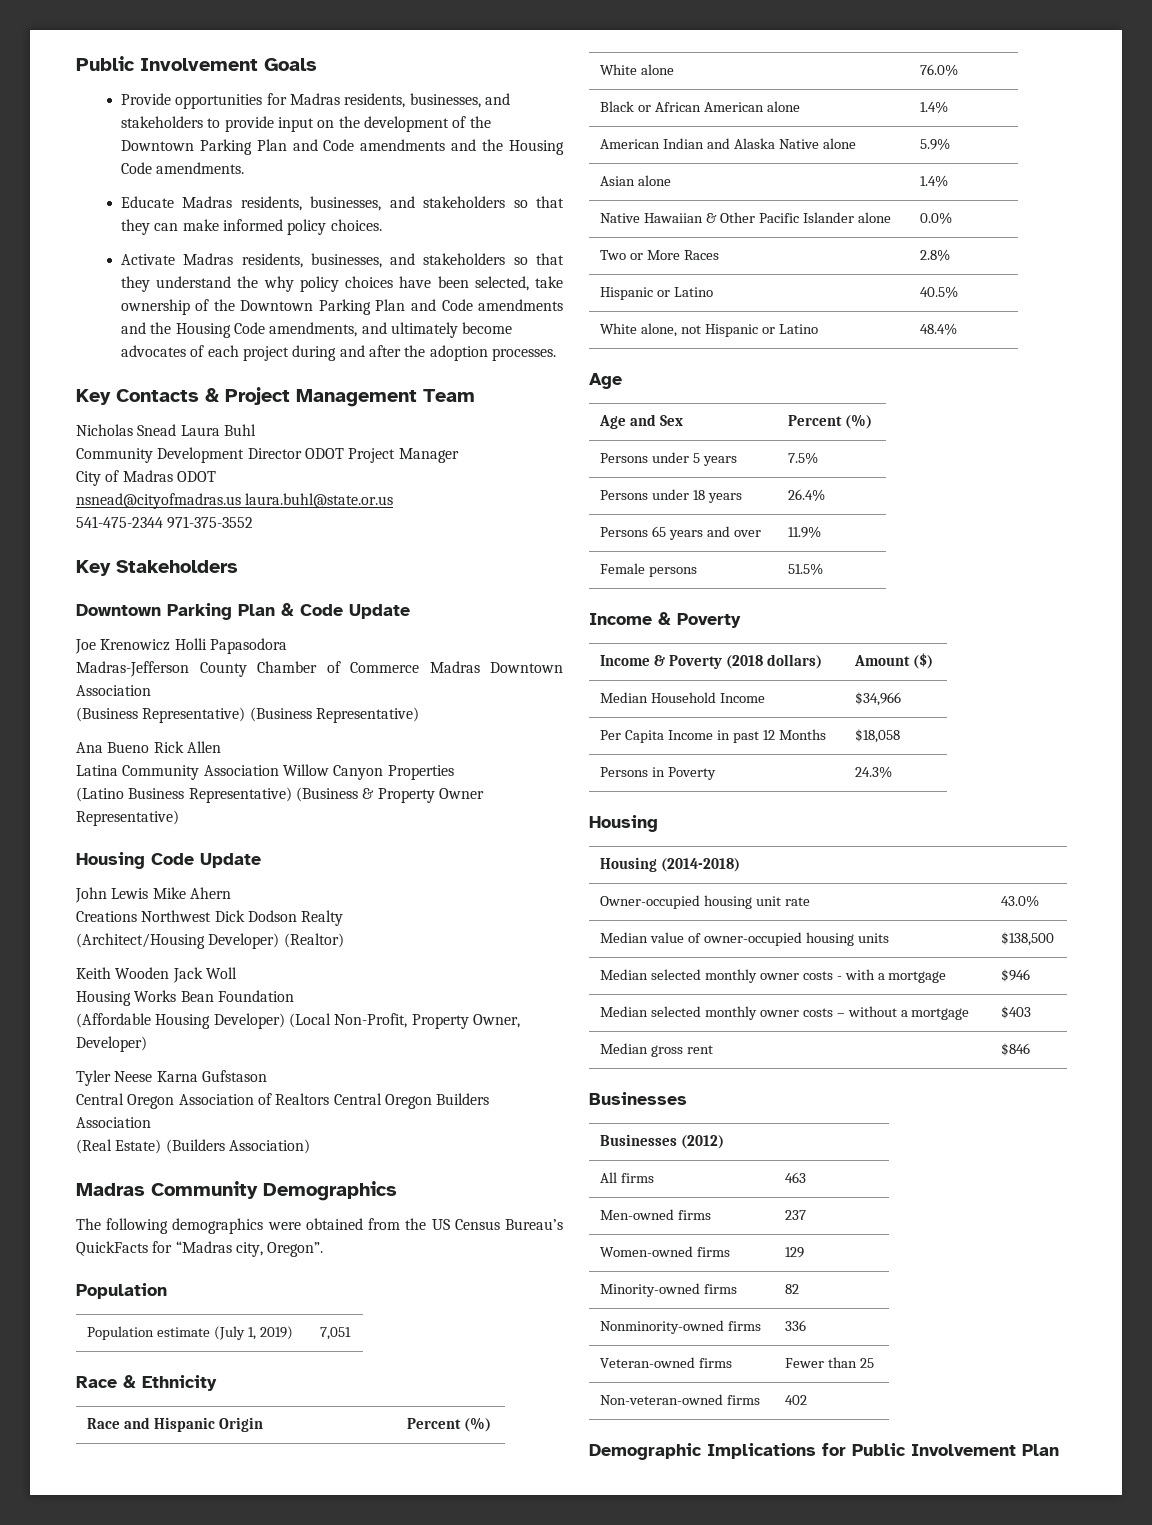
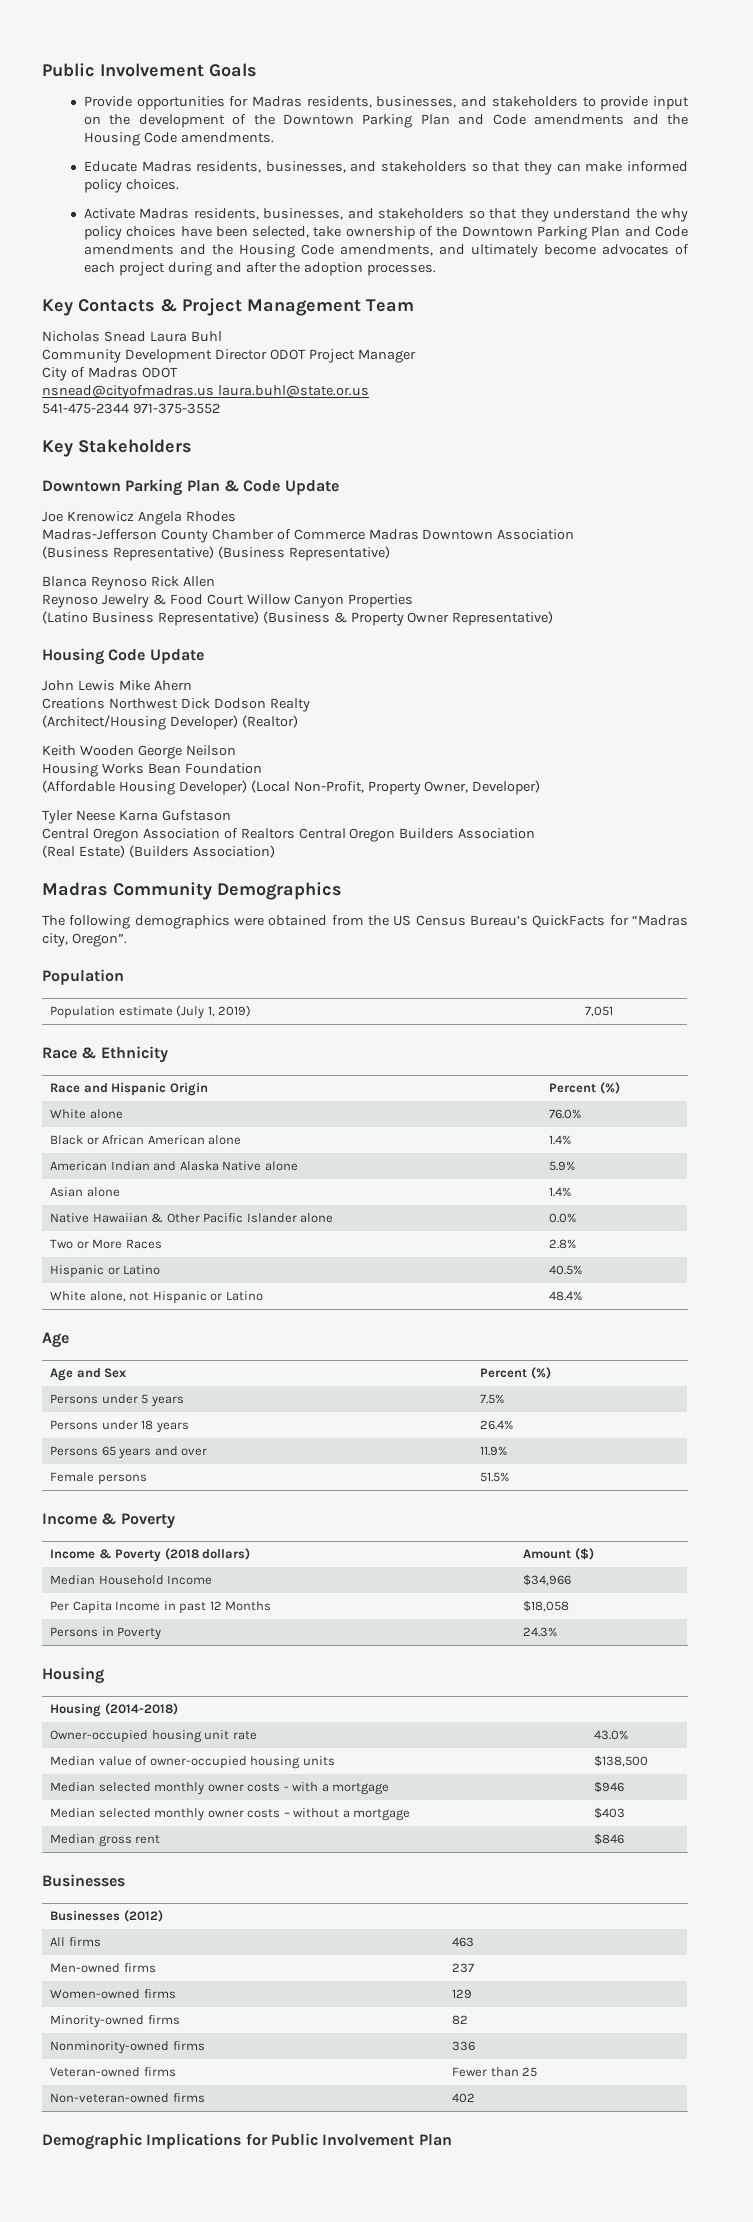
- Joe Krenowicz Holli Papasodora
+ Joe Krenowicz Angela Rhodes
- Ana Bueno Rick Allen
+ Blanca Reynoso Rick Allen
- Latina Community Association Willow Canyon Properties
+ Reynoso Jewelry & Food Court Willow Canyon Properties
- Keith Wooden Jack Woll
+ Keith Wooden George Neilson

